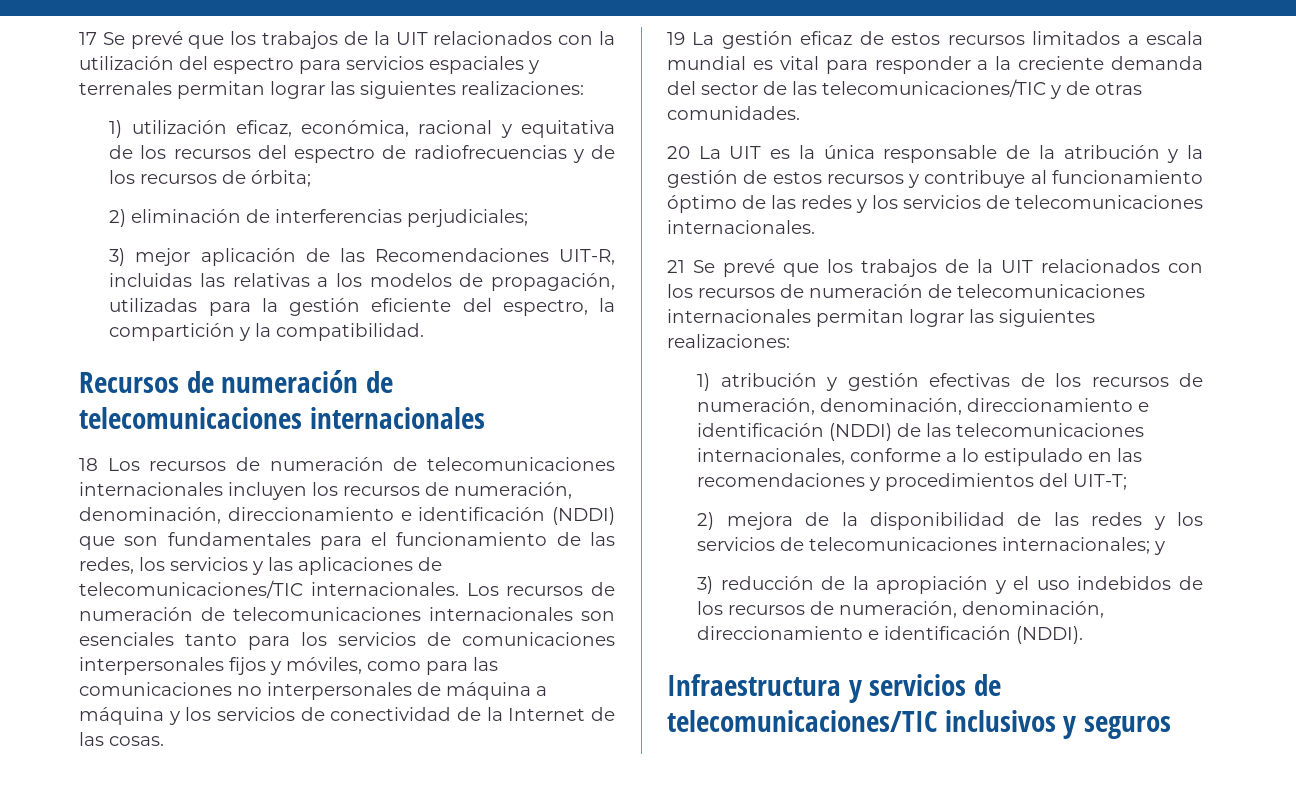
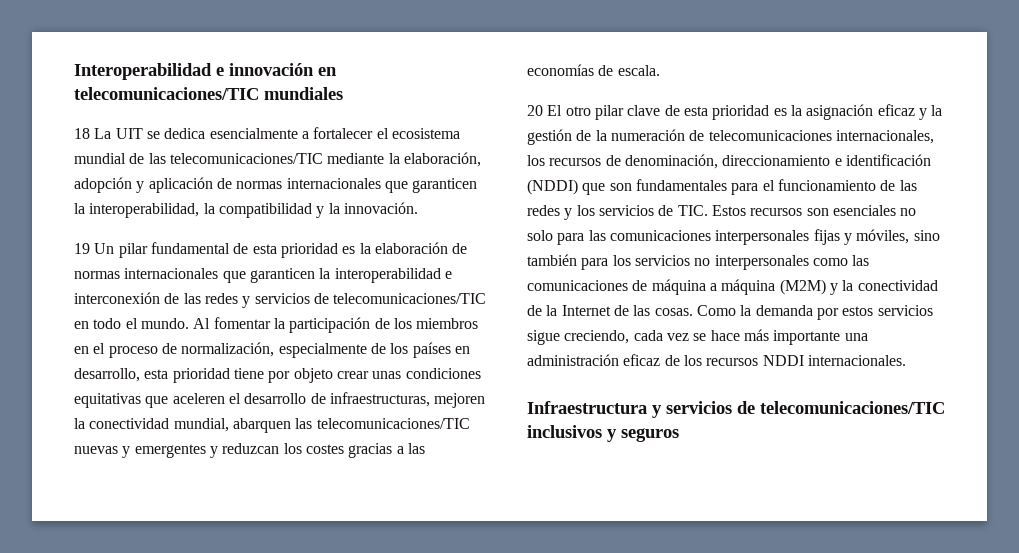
- 17 Se prevé que los trabajos de la UIT relacionados con la utilización del espectro para servicios espaciales y terrenales permitan lograr las siguientes realizaciones:
- 1) utilización eficaz, económica, racional y equitativa de los recursos del espectro de radiofrecuencias y de los recursos de órbita;
- 2) eliminación de interferencias perjudiciales;
- 3) mejor aplicación de las Recomendaciones UIT-R, incluidas las relativas a los modelos de propagación, utilizadas para la gestión eficiente del espectro, la compartición y la compatibilidad.
- Recursos de numeración de telecomunicaciones internacionales
- 18 Los recursos de numeración de telecomunicaciones internacionales incluyen los recursos de numeración, denominación, direccionamiento e identificación (NDDI) que son fundamentales para el funcionamiento de las redes, los servicios y las aplicaciones de telecomunicaciones/TIC internacionales. Los recursos de numeración de telecomunicaciones internacionales son esenciales tanto para los servicios de comunicaciones interpersonales fijos y móviles, como para las comunicaciones no interpersonales de máquina a máquina y los servicios de conectividad de la Internet de las cosas.
- 19 La gestión eficaz de estos recursos limitados a escala mundial es vital para responder a la creciente demanda del sector de las telecomunicaciones/TIC y de otras comunidades.
- 20 La UIT es la única responsable de la atribución y la gestión de estos recursos y contribuye al funcionamiento óptimo de las redes y los servicios de telecomunicaciones internacionales.
- 21 Se prevé que los trabajos de la UIT relacionados con los recursos de numeración de telecomunicaciones internacionales permitan lograr las siguientes realizaciones:
- 1) atribución y gestión efectivas de los recursos de numeración, denominación, direccionamiento e identificación (NDDI) de las telecomunicaciones internacionales, conforme a lo estipulado en las recomendaciones y procedimientos del UIT-T;
- 2) mejora de la disponibilidad de las redes y los servicios de telecomunicaciones internacionales; y
- 3) reducción de la apropiación y el uso indebidos de los recursos de numeración, denominación, direccionamiento e identificación (NDDI).
+ Interoperabilidad e innovación en telecomunicaciones/TIC mundiales
+ 18 La UIT se dedica esencialmente a fortalecer el ecosistema mundial de las telecomunicaciones/TIC mediante la elaboración, adopción y aplicación de normas internacionales que garanticen la interoperabilidad, la compatibilidad y la innovación.
+ 19 Un pilar fundamental de esta prioridad es la elaboración de normas internacionales que garanticen la interoperabilidad e interconexión de las redes y servicios de telecomunicaciones/TIC en todo el mundo. Al fomentar la participación de los miembros en el proceso de normalización, especialmente de los países en desarrollo, esta prioridad tiene por objeto crear unas condiciones equitativas que aceleren el desarrollo de infraestructuras, mejoren la conectividad mundial, abarquen las telecomunicaciones/TIC nuevas y emergentes y reduzcan los costes gracias a las economías de escala.
+ 20 El otro pilar clave de esta prioridad es la asignación eficaz y la gestión de la numeración de telecomunicaciones internacionales, los recursos de denominación, direccionamiento e identificación (NDDI) que son fundamentales para el funcionamiento de las redes y los servicios de TIC. Estos recursos son esenciales no solo para las comunicaciones interpersonales fijas y móviles, sino también para los servicios no interpersonales como las comunicaciones de máquina a máquina (M2M) y la conectividad de la Internet de las cosas. Como la demanda por estos servicios sigue creciendo, cada vez se hace más importante una administración eficaz de los recursos NDDI internacionales.

